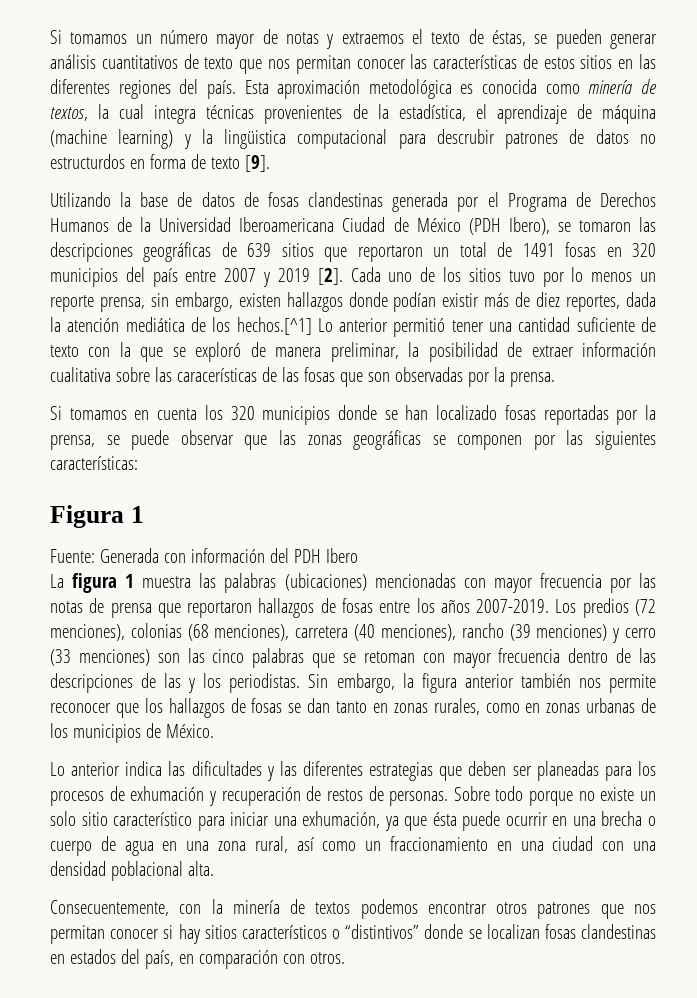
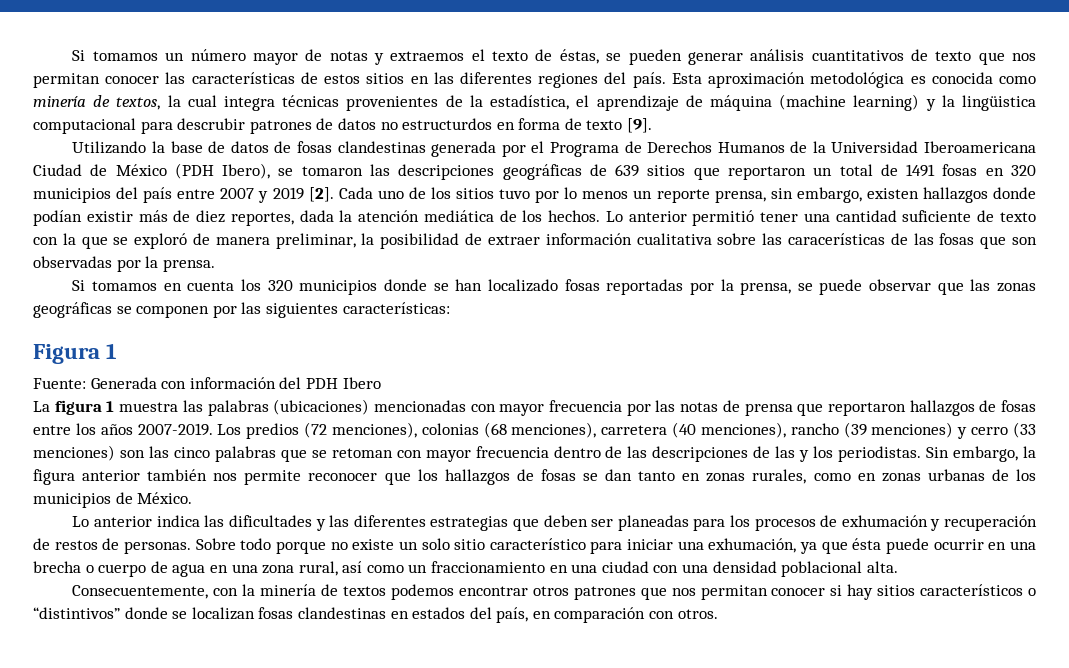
- Cada uno de los sitios tuvo por lo menos un reporte prensa, sin embargo, existen hallazgos donde podían existir más de diez reportes, dada la atención mediática de los hechos.[^1] Lo anterior permitió tener una cantidad suficiente de texto con la que se exploró de manera preliminar, la posibilidad de extraer información cualitativa sobre las caracerísticas de las fosas que son observadas por la prensa.
+ Cada uno de los sitios tuvo por lo menos un reporte prensa, sin embargo, existen hallazgos donde podían existir más de diez reportes, dada la atención mediática de los hechos. Lo anterior permitió tener una cantidad suficiente de texto con la que se exploró de manera preliminar, la posibilidad de extraer información cualitativa sobre las caracerísticas de las fosas que son observadas por la prensa.

